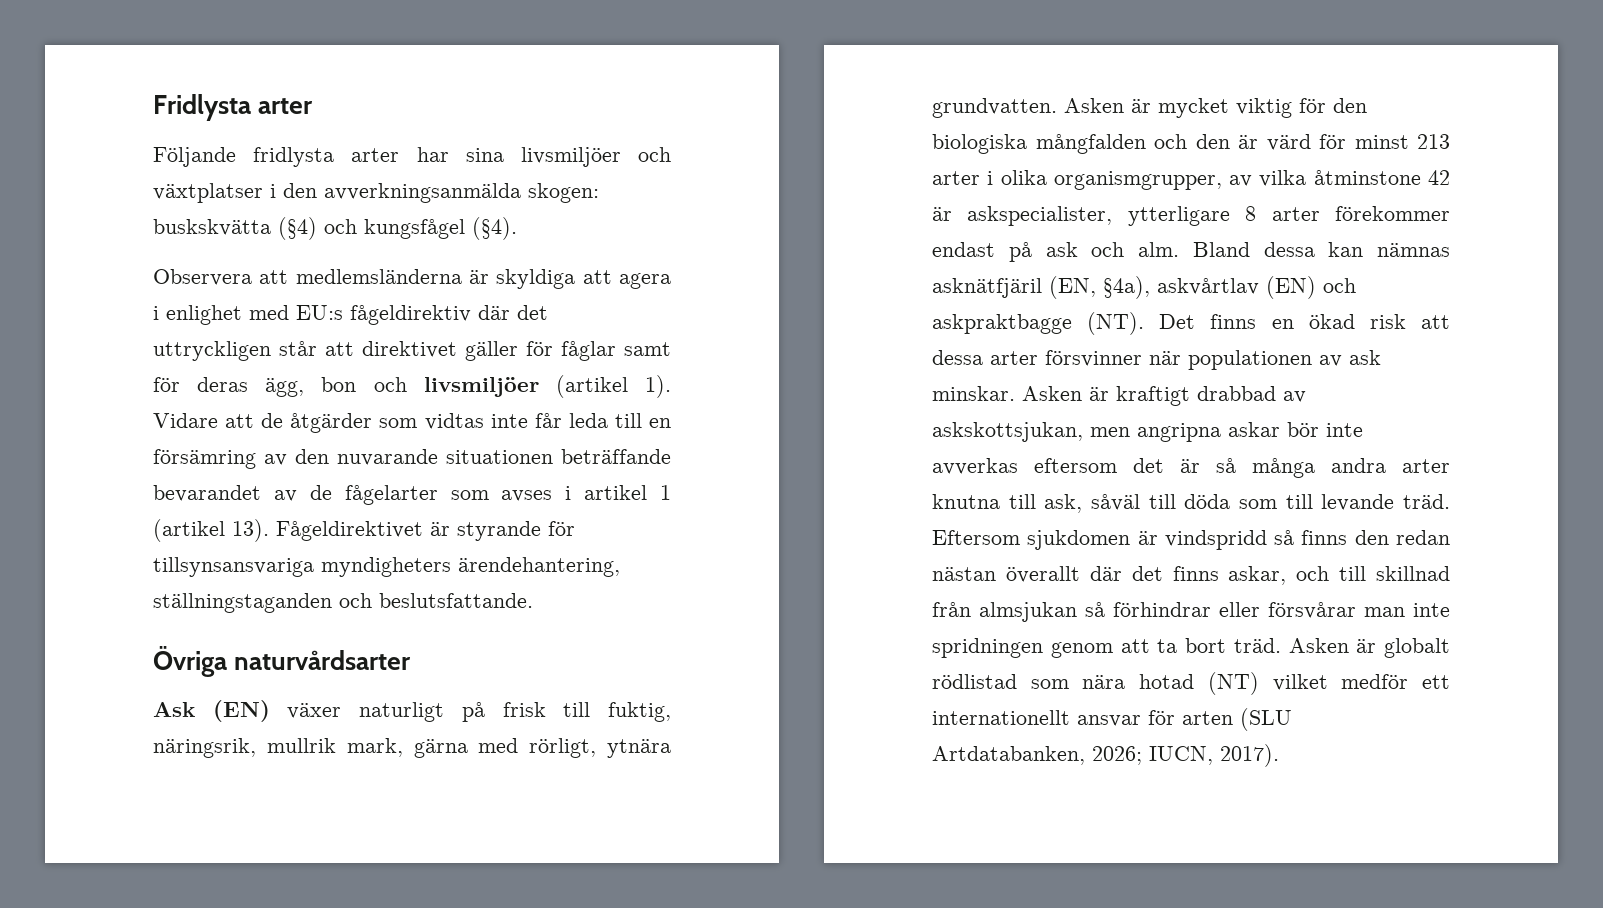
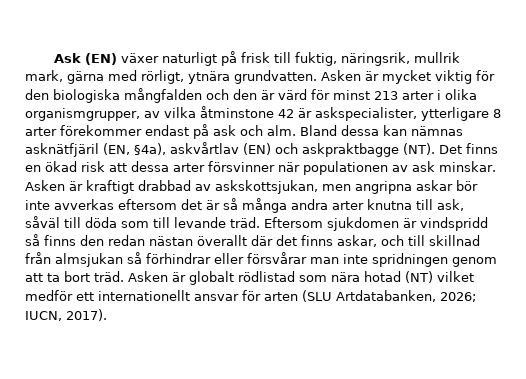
- Fridlysta arter
- Följande fridlysta arter har sina livsmiljöer och växtplatser i den avverkningsanmälda skogen: buskskvätta (§4) och kungsfågel (§4).
- Observera att medlemsländerna är skyldiga att agera i enlighet med EU:s fågeldirektiv där det uttryckligen står att direktivet gäller för fåglar samt för deras ägg, bon och livsmiljöer (artikel 1). Vidare att de åtgärder som vidtas inte får leda till en försämring av den nuvarande situationen beträffande bevarandet av de fågelarter som avses i artikel 1 (artikel 13). Fågeldirektivet är styrande för tillsynsansvariga myndigheters ärendehantering, ställningstaganden och beslutsfattande.
- Övriga naturvårdsarter

